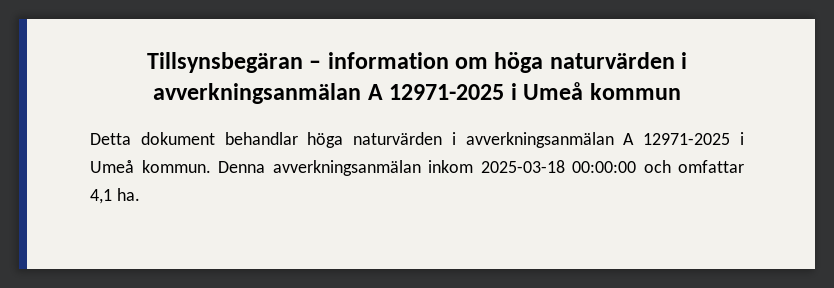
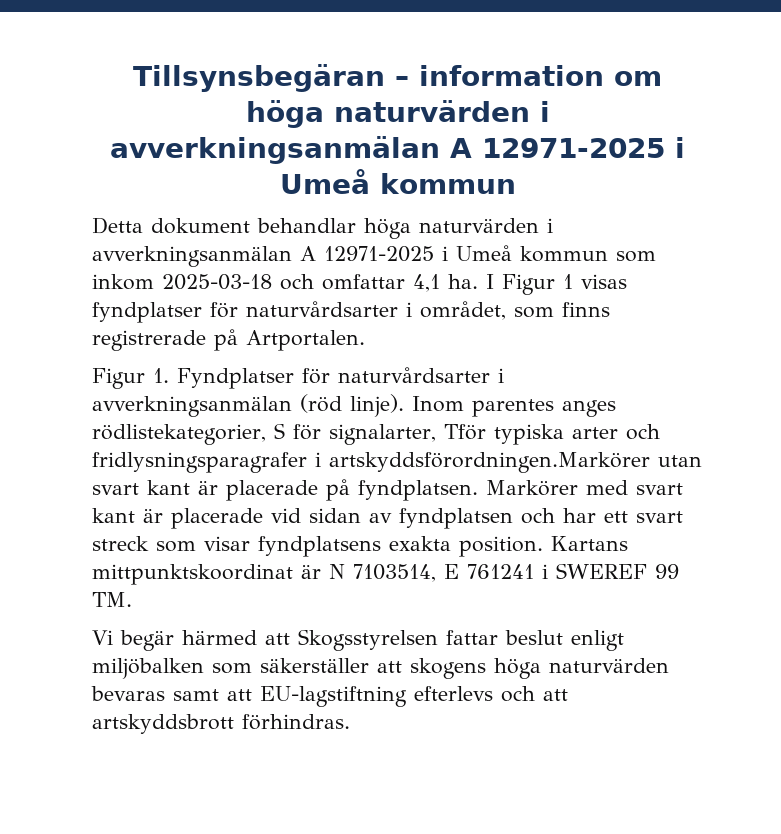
- Detta dokument behandlar höga naturvärden i avverkningsanmälan A 12971-2025 i Umeå kommun. Denna avverkningsanmälan inkom 2025-03-18 00:00:00 och omfattar 4,1 ha.
+ Detta dokument behandlar höga naturvärden i avverkningsanmälan A 12971-2025 i Umeå kommun som inkom 2025-03-18 och omfattar 4,1 ha.
+ I Figur 1 visas fyndplatser för naturvårdsarter i området, som finns registrerade på Artportalen.
+ Figur 1. Fyndplatser för naturvårdsarter i avverkningsanmälan (röd linje). Inom parentes anges rödlistekategorier, S för signalarter, Tför typiska arter och fridlysningsparagrafer i artskyddsförordningen.Markörer utan svart kant är placerade på fyndplatsen. Markörer med svart kant är placerade vid sidan av fyndplatsen och har ett svart streck som visar fyndplatsens exakta position. Kartans mittpunktskoordinat är N 7103514, E 761241 i SWEREF 99 TM.
+ Vi begär härmed att Skogsstyrelsen fattar beslut enligt miljöbalken som säkerställer att skogens höga naturvärden bevaras samt att EU-lagstiftning efterlevs och att artskyddsbrott förhindras.

